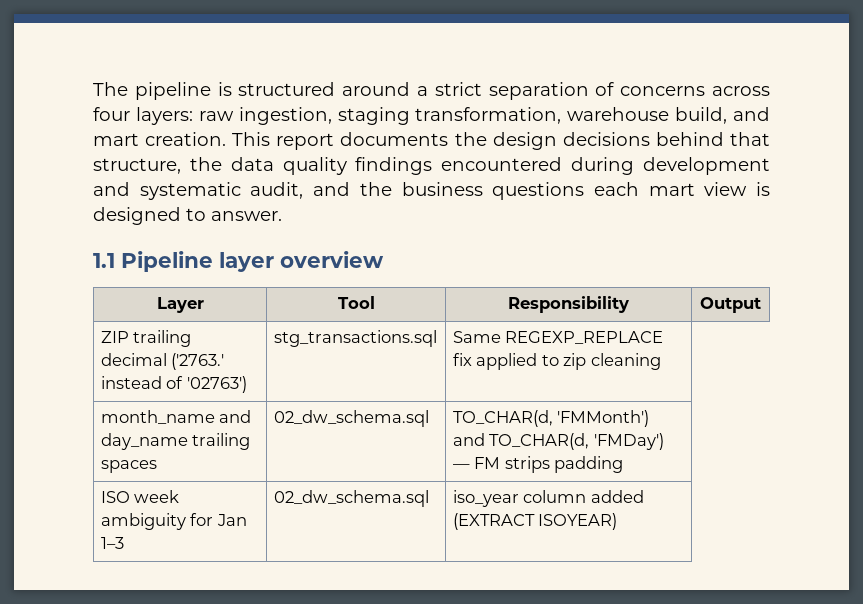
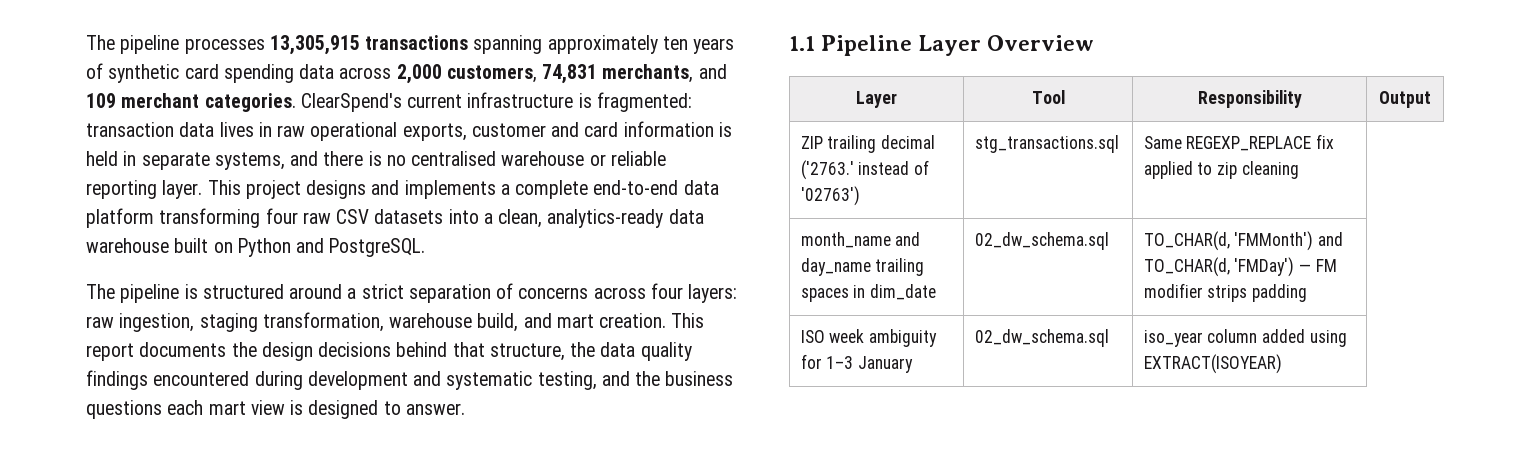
+ The pipeline processes 13,305,915 transactions spanning approximately ten years of synthetic card spending data across 2,000 customers, 74,831 merchants, and 109 merchant categories. ClearSpend's current infrastructure is fragmented: transaction data lives in raw operational exports, customer and card information is held in separate systems, and there is no centralised warehouse or reliable reporting layer. This project designs and implements a complete end-to-end data platform transforming four raw CSV datasets into a clean, analytics-ready data warehouse built on Python and PostgreSQL.
- This report documents the design decisions behind that structure, the data quality findings encountered during development and systematic audit, and the business questions each mart view is designed to answer.
+ This report documents the design decisions behind that structure, the data quality findings encountered during development and systematic testing, and the business questions each mart view is designed to answer.
- 1.1 Pipeline layer overview
+ 1.1 Pipeline Layer Overview
- month_name and day_name trailing spaces | 02_dw_schema.sql | TO_CHAR(d, 'FMMonth') and TO_CHAR(d, 'FMDay') — FM strips padding
+ month_name and day_name trailing spaces in dim_date | 02_dw_schema.sql | TO_CHAR(d, 'FMMonth') and TO_CHAR(d, 'FMDay') — FM modifier strips padding
- ISO week ambiguity for Jan 1–3 | 02_dw_schema.sql | iso_year column added (EXTRACT ISOYEAR)
+ ISO week ambiguity for 1–3 January | 02_dw_schema.sql | iso_year column added using EXTRACT(ISOYEAR)

